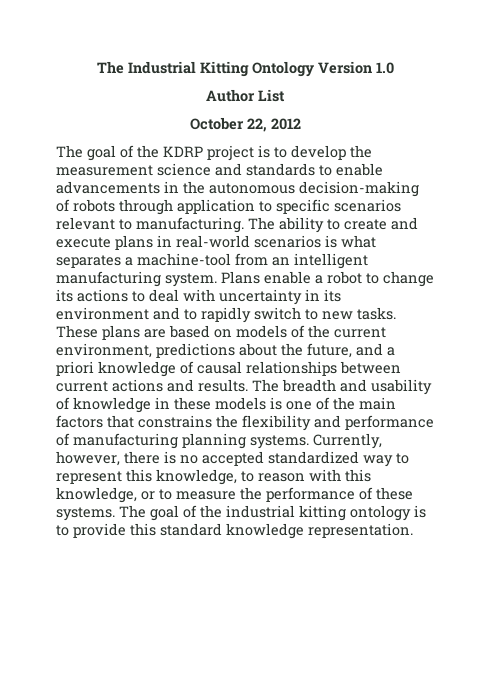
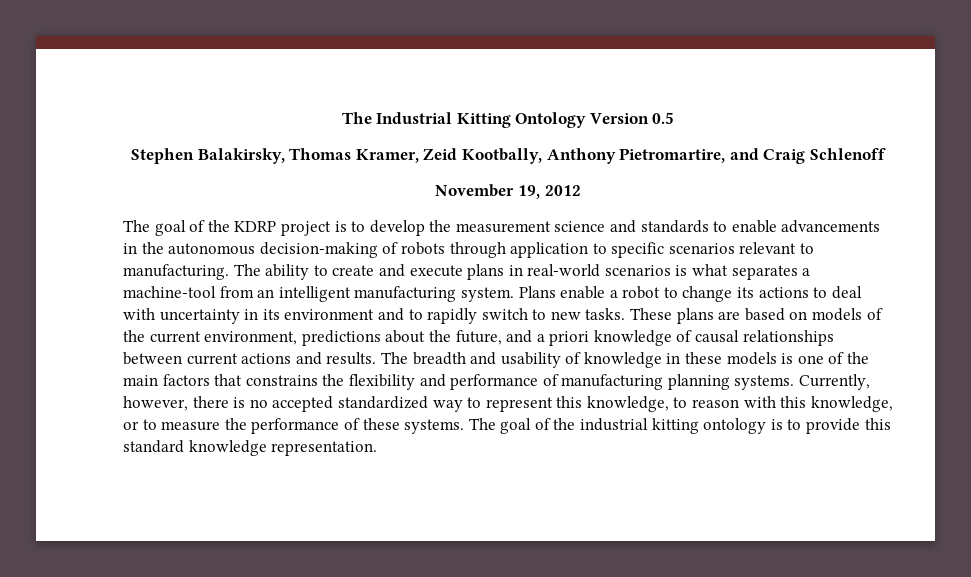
- The Industrial Kitting Ontology Version 1.0
- Author List
- October 22, 2012
+ The Industrial Kitting Ontology Version 0.5
+ Stephen Balakirsky, Thomas Kramer, Zeid Kootbally, Anthony Pietromartire, and Craig Schlenoff
+ November 19, 2012

